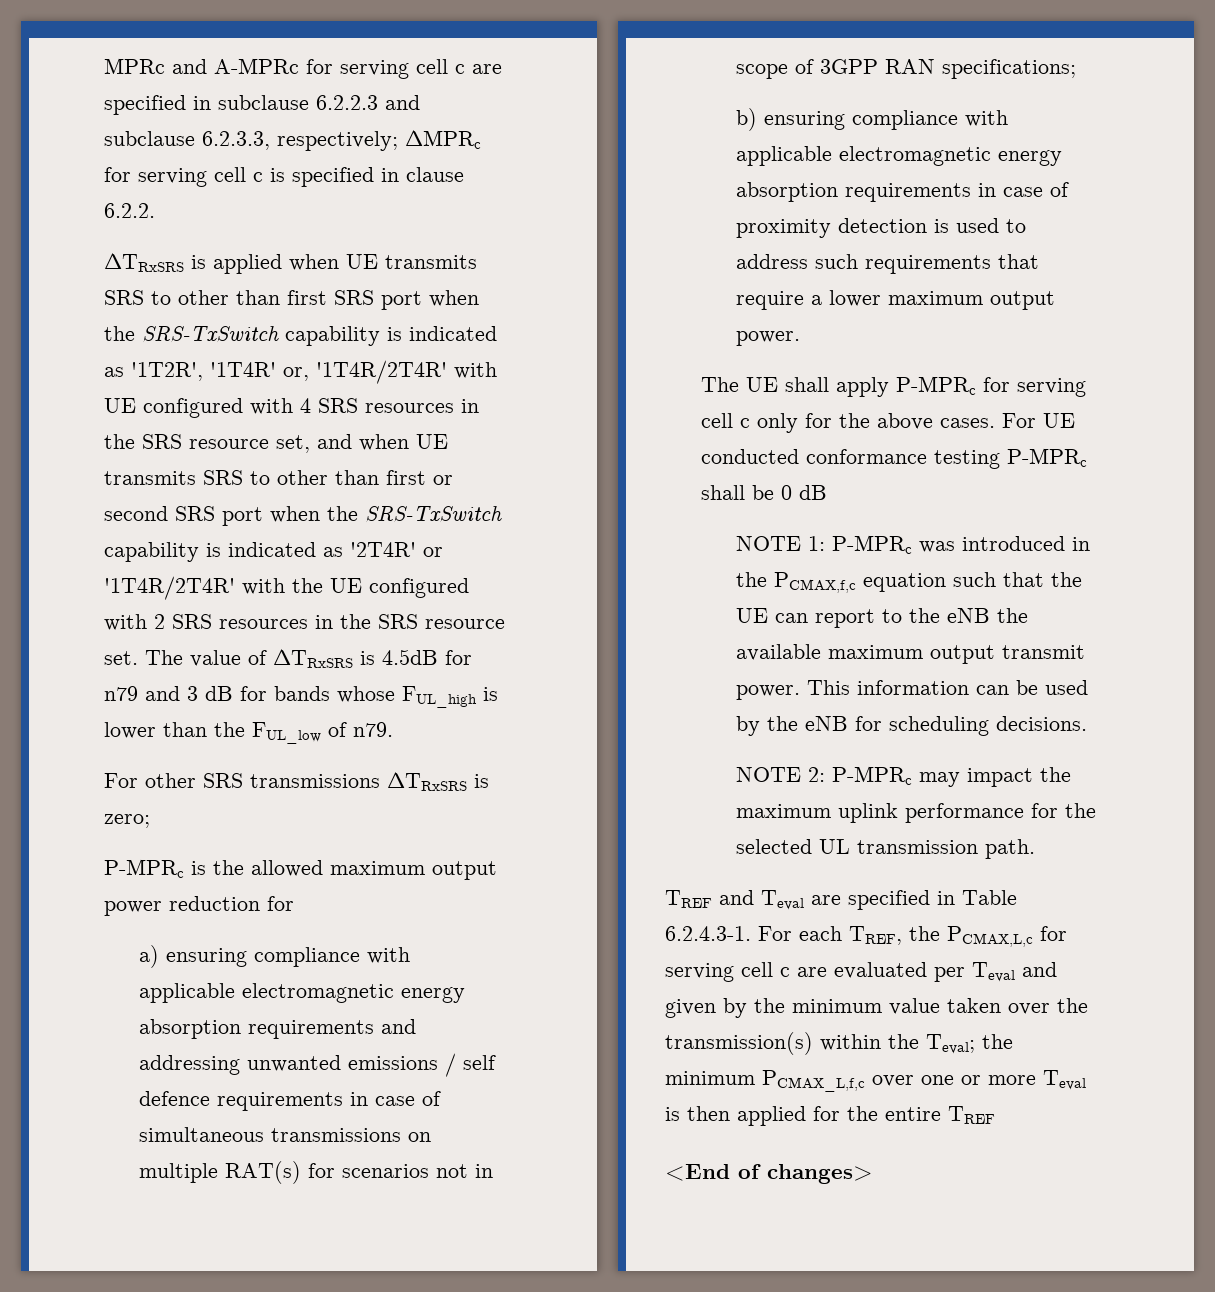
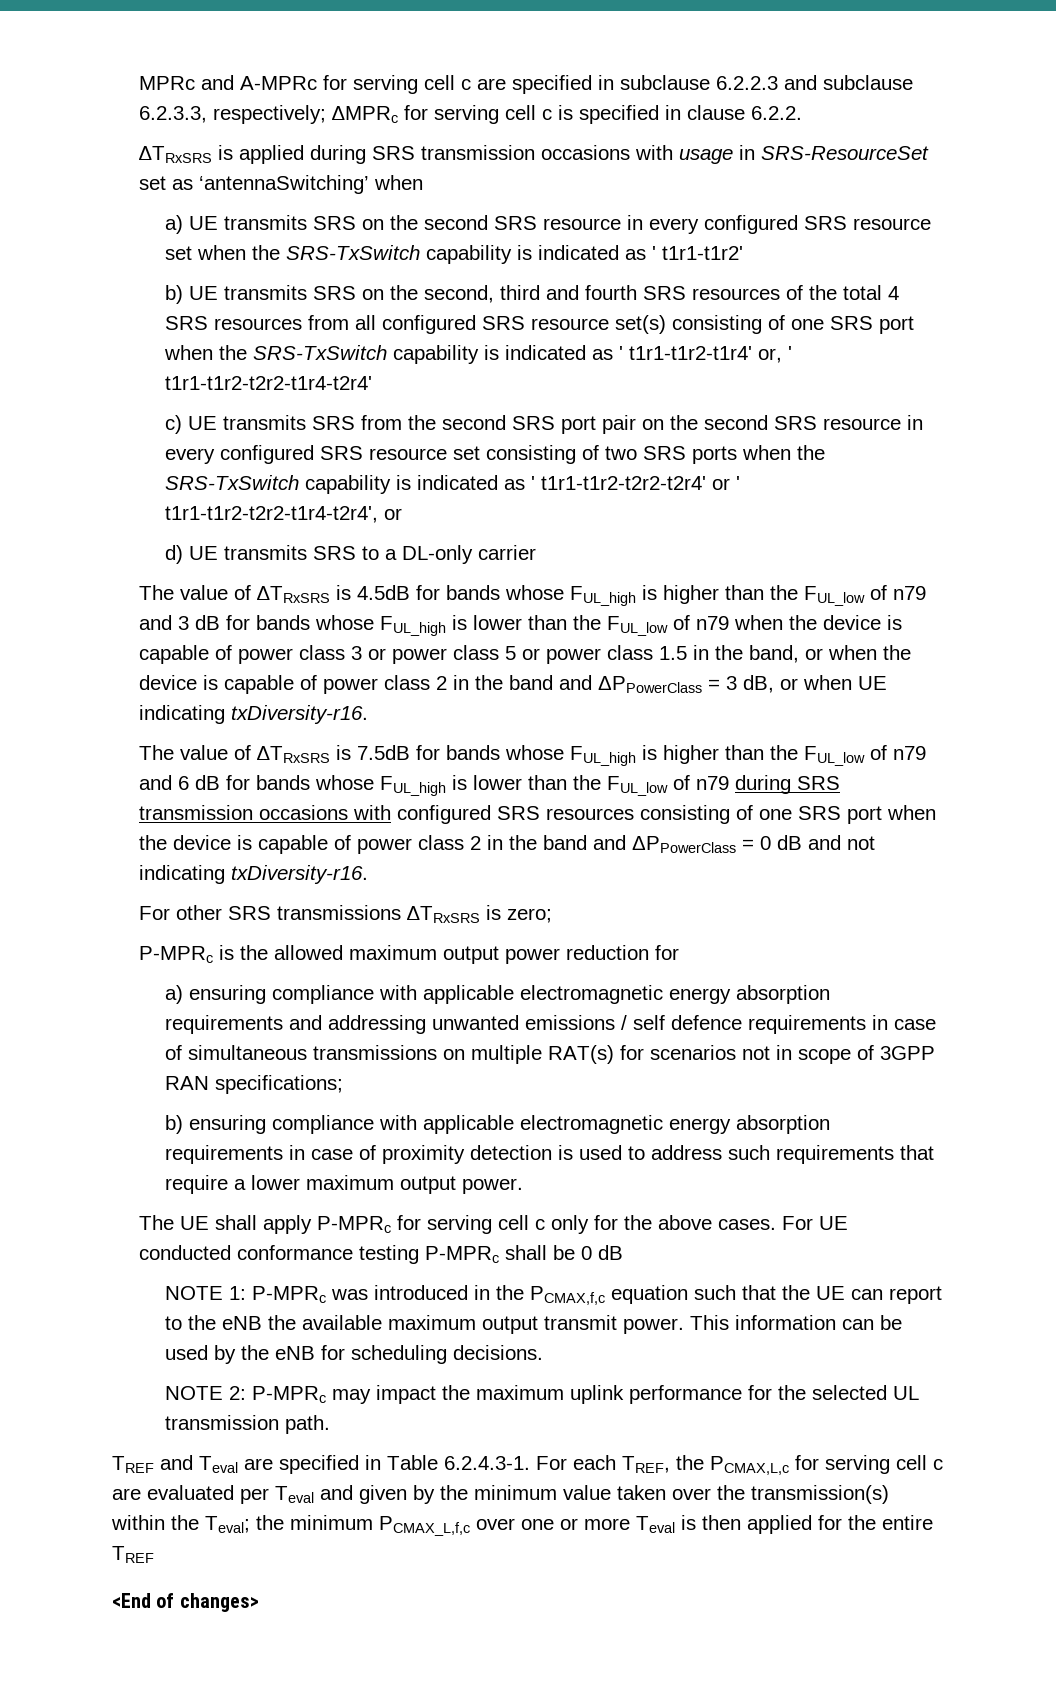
- ∆TRxSRS is applied when UE transmits SRS to other than first SRS port when the SRS-TxSwitch capability is indicated as '1T2R', '1T4R' or, '1T4R/2T4R' with UE configured with 4 SRS resources in the SRS resource set, and when UE transmits SRS to other than first or second SRS port when the SRS-TxSwitch capability is indicated as '2T4R' or '1T4R/2T4R' with the UE configured with 2 SRS resources in the SRS resource set. The value of ∆TRxSRS is 4.5dB for n79 and 3 dB for bands whose FUL_high is lower than the FUL_low of n79.
+ ∆TRxSRS is applied during SRS transmission occasions with usage in SRS-ResourceSet set as ‘antennaSwitching’ when
+ a) UE transmits SRS on the second SRS resource in every configured SRS resource set when the SRS-TxSwitch capability is indicated as ' t1r1-t1r2'
+ b) UE transmits SRS on the second, third and fourth SRS resources of the total 4 SRS resources from all configured SRS resource set(s) consisting of one SRS port when the SRS-TxSwitch capability is indicated as ' t1r1-t1r2-t1r4' or, ' t1r1-t1r2-t2r2-t1r4-t2r4'
+ c) UE transmits SRS from the second SRS port pair on the second SRS resource in every configured SRS resource set consisting of two SRS ports when the SRS-TxSwitch capability is indicated as ' t1r1-t1r2-t2r2-t2r4' or ' t1r1-t1r2-t2r2-t1r4-t2r4', or
+ d) UE transmits SRS to a DL-only carrier
+ The value of ∆TRxSRS is 4.5dB for bands whose FUL_high is higher than the FUL_low of n79 and 3 dB for bands whose FUL_high is lower than the FUL_low of n79 when the device is capable of power class 3 or power class 5 or power class 1.5 in the band, or when the device is capable of power class 2 in the band and ΔPPowerClass = 3 dB, or when UE indicating txDiversity-r16.
+ The value of ∆TRxSRS is 7.5dB for bands whose FUL_high is higher than the FUL_low of n79 and 6 dB for bands whose FUL_high is lower than the FUL_low of n79 during SRS transmission occasions with configured SRS resources consisting of one SRS port when the device is capable of power class 2 in the band and ΔPPowerClass = 0 dB and not indicating txDiversity-r16.

